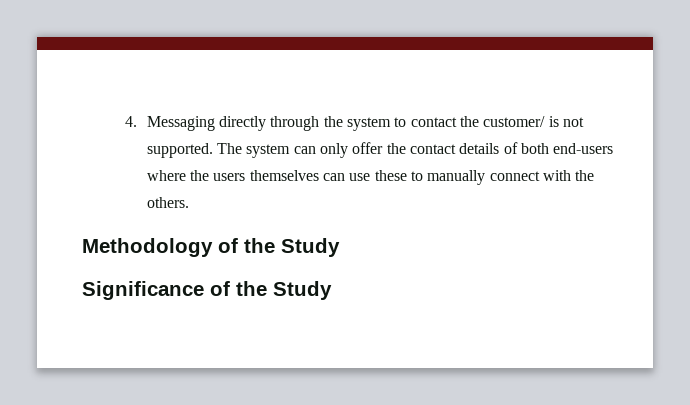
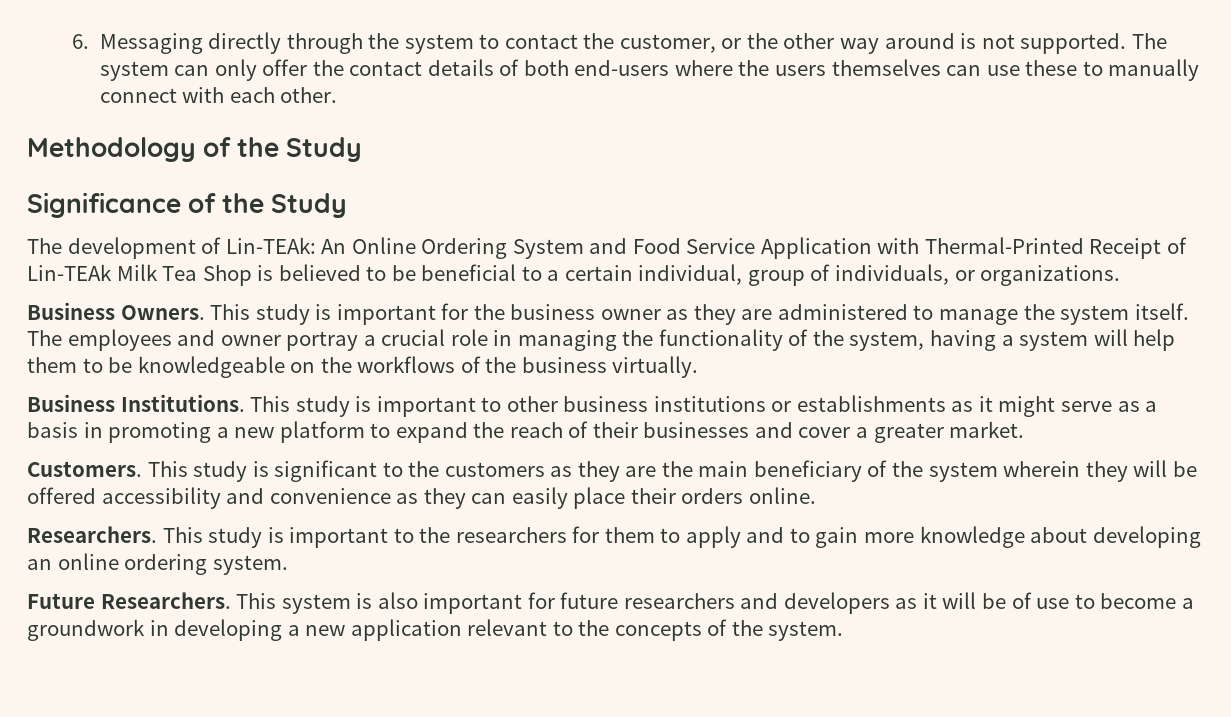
- 4. Messaging directly through the system to contact the customer/ is not supported.
+ 6. Messaging directly through the system to contact the customer, or the other way around is not supported.
- The system can only offer the contact details of both end-users where the users themselves can use these to manually connect with the others.
+ The system can only offer the contact details of both end-users where the users themselves can use these to manually connect with each other.
+ The development of Lin-TEAk: An Online Ordering System and Food Service Application with Thermal-Printed Receipt of Lin-TEAk Milk Tea Shop is believed to be beneficial to a certain individual, group of individuals, or organizations.
+ Business Owners. This study is important for the business owner as they are administered to manage the system itself. The employees and owner portray a crucial role in managing the functionality of the system, having a system will help them to be knowledgeable on the workflows of the business virtually.
+ Business Institutions. This study is important to other business institutions or establishments as it might serve as a basis in promoting a new platform to expand the reach of their businesses and cover a greater market.
+ Customers. This study is significant to the customers as they are the main beneficiary of the system wherein they will be offered accessibility and convenience as they can easily place their orders online.
+ Researchers. This study is important to the researchers for them to apply and to gain more knowledge about developing an online ordering system.
+ Future Researchers. This system is also important for future researchers and developers as it will be of use to become a groundwork in developing a new application relevant to the concepts of the system.

